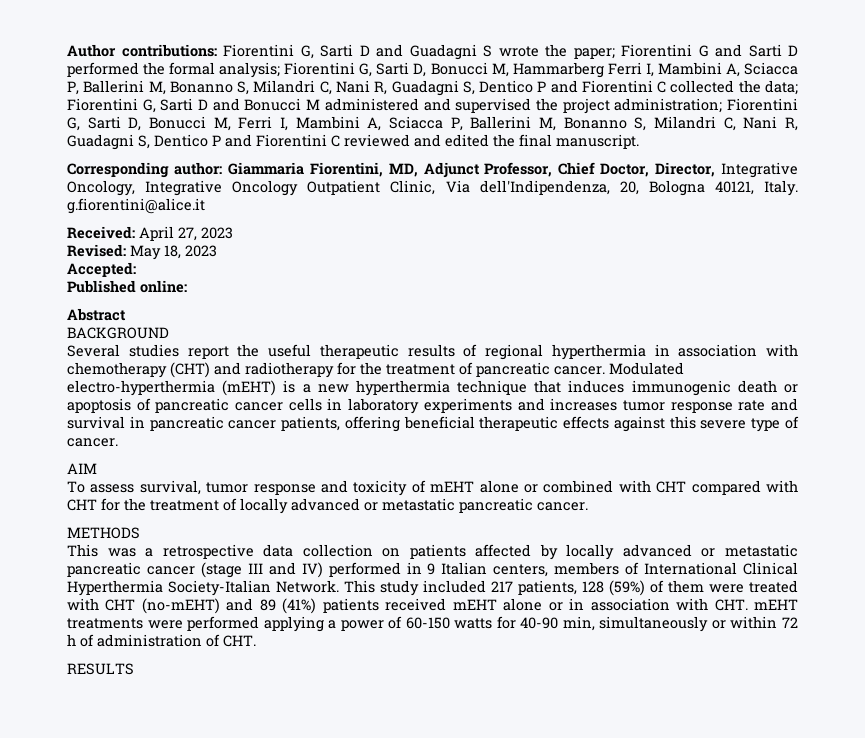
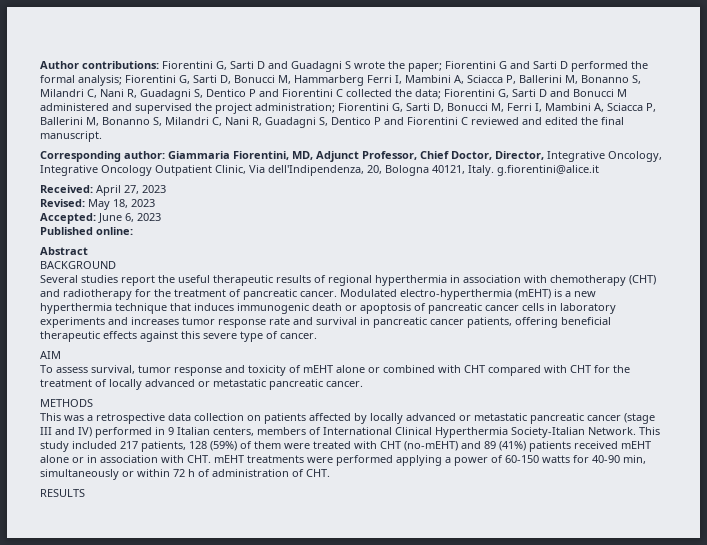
- Accepted:
+ Accepted: June 6, 2023

